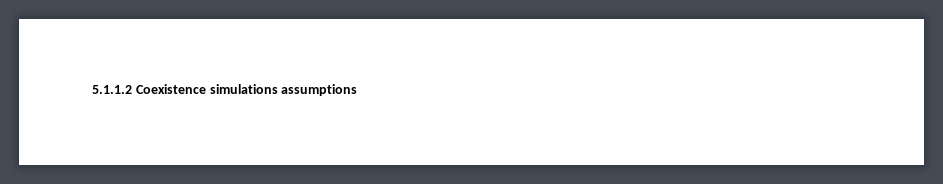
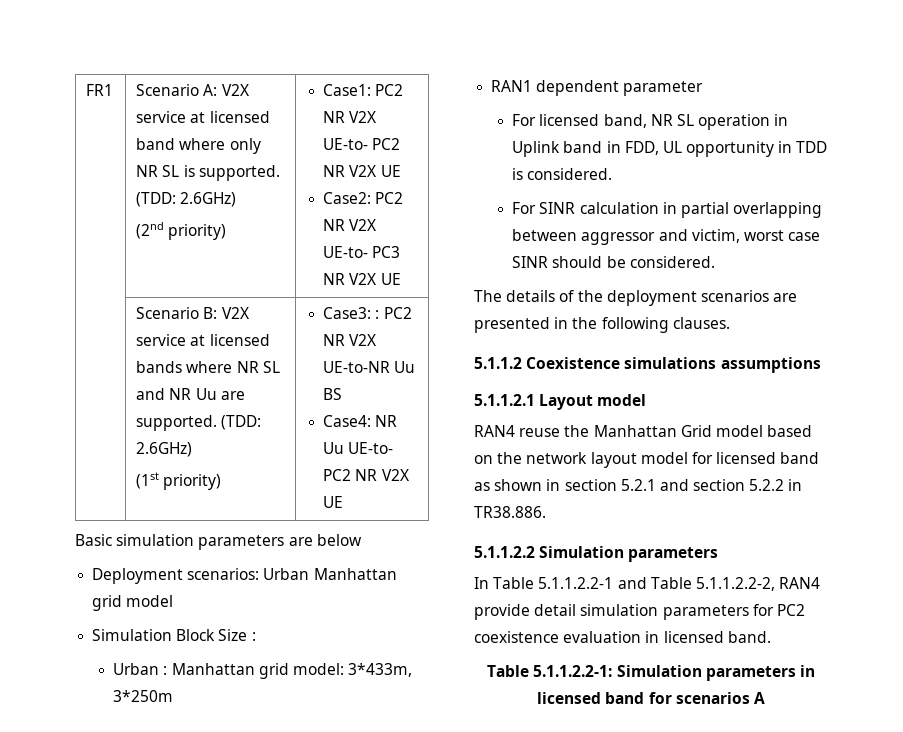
+ FR1 | Scenario A: V2X service at licensed band where only NR SL is supported. (TDD: 2.6GHz)
+ (2nd priority) | Case1: PC2 NR V2X UE-to- PC2 NR V2X UE
+ Case2: PC2 NR V2X UE-to- PC3 NR V2X UE
+ | Scenario B: V2X service at licensed bands where NR SL and NR Uu are supported. (TDD: 2.6GHz)
+ (1st priority) | Case3: : PC2 NR V2X UE-to-NR Uu BS
+ Case4: NR Uu UE-to- PC2 NR V2X UE
+ Basic simulation parameters are below
+ Deployment scenarios: Urban Manhattan grid model
+ Simulation Block Size :
+ Urban : Manhattan grid model: 3*433m, 3*250m
+ RAN1 dependent parameter
+ For licensed band, NR SL operation in Uplink band in FDD, UL opportunity in TDD is considered.
+ For SINR calculation in partial overlapping between aggressor and victim, worst case SINR should be considered.
+ The details of the deployment scenarios are presented in the following clauses.
  5.1.1.2 Coexistence simulations assumptions
+ 5.1.1.2.1 Layout model
+ RAN4 reuse the Manhattan Grid model based on the network layout model for licensed band as shown in section 5.2.1 and section 5.2.2 in TR38.886.
+ 5.1.1.2.2 Simulation parameters
+ In Table 5.1.1.2.2-1 and Table 5.1.1.2.2-2, RAN4 provide detail simulation parameters for PC2 coexistence evaluation in licensed band.
+ Table 5.1.1.2.2-1: Simulation parameters in licensed band for scenarios A

